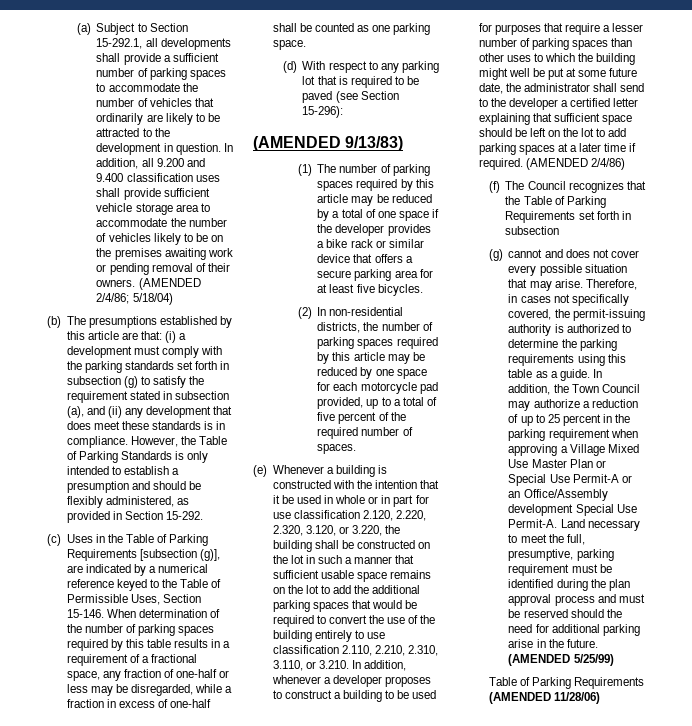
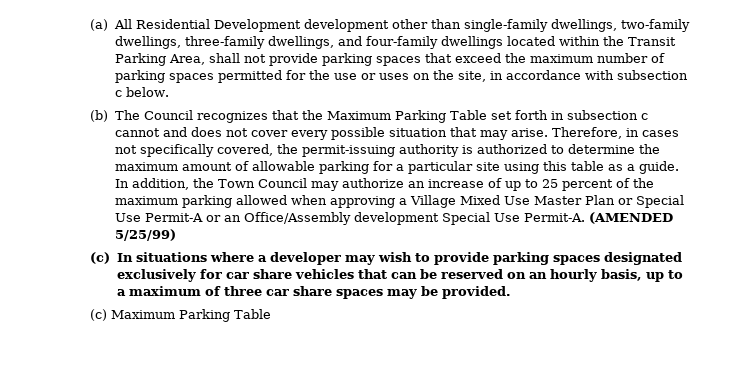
- (a) Subject to Section 15-292.1, all developments shall provide a sufficient number of parking spaces to accommodate the number of vehicles that ordinarily are likely to be attracted to the development in question. In addition, all 9.200 and 9.400 classification uses shall provide sufficient vehicle storage area to accommodate the number of vehicles likely to be on the premises awaiting work or pending removal of their owners. (AMENDED 2/4/86; 5/18/04)
- (b) The presumptions established by this article are that: (i) a development must comply with the parking standards set forth in subsection (g) to satisfy the requirement stated in subsection (a), and (ii) any development that does meet these standards is in compliance. However, the Table of Parking Standards is only intended to establish a presumption and should be flexibly administered, as provided in Section 15-292.
- (c) Uses in the Table of Parking Requirements [subsection (g)], are indicated by a numerical reference keyed to the Table of Permissible Uses, Section 15-146. When determination of the number of parking spaces required by this table results in a requirement of a fractional space, any fraction of one-half or less may be disregarded, while a fraction in excess of one-half shall be counted as one parking space.
- (d) With respect to any parking lot that is required to be paved (see Section 15-296):
- (AMENDED 9/13/83)
- (1) The number of parking spaces required by this article may be reduced by a total of one space if the developer provides a bike rack or similar device that offers a secure parking area for at least five bicycles.
- (2) In non-residential districts, the number of parking spaces required by this article may be reduced by one space for each motorcycle pad provided, up to a total of five percent of the required number of spaces.
- (e) Whenever a building is constructed with the intention that it be used in whole or in part for use classification 2.120, 2.220, 2.320, 3.120, or 3.220, the building shall be constructed on the lot in such a manner that sufficient usable space remains on the lot to add the additional parking spaces that would be required to convert the use of the building entirely to use classification 2.110, 2.210, 2.310, 3.110, or 3.210. In addition, whenever a developer proposes to construct a building to be used for purposes that require a lesser number of parking spaces than other uses to which the building might well be put at some future date, the administrator shall send to the developer a certified letter explaining that sufficient space should be left on the lot to add parking spaces at a later time if required. (AMENDED 2/4/86)
- (f) The Council recognizes that the Table of Parking Requirements set forth in subsection
- (g) cannot and does not cover every possible situation that may arise.
+ (a) All Residential Development development other than single-family dwellings, two-family dwellings, three-family dwellings, and four-family dwellings located within the Transit Parking Area, shall not provide parking spaces that exceed the maximum number of parking spaces permitted for the use or uses on the site, in accordance with subsection c below.
+ (b) The Council recognizes that the Maximum Parking Table set forth in subsection c cannot and does not cover every possible situation that may arise.
- Therefore, in cases not specifically covered, the permit-issuing authority is authorized to determine the parking requirements using this table as a guide.
+ Therefore, in cases not specifically covered, the permit-issuing authority is authorized to determine the maximum amount of allowable parking for a particular site using this table as a guide.
- In addition, the Town Council may authorize a reduction of up to 25 percent in the parking requirement when approving a Village Mixed Use Master Plan or Special Use Permit-A or an Office/Assembly development Special Use Permit-A.
+ In addition, the Town Council may authorize an increase of up to 25 percent of the maximum parking allowed when approving a Village Mixed Use Master Plan or Special Use Permit-A or an Office/Assembly development Special Use Permit-A.
- Land necessary to meet the full, presumptive, parking requirement must be identified during the plan approval process and must be reserved should the need for additional parking arise in the future. (AMENDED 5/25/99)
- Table of Parking Requirements (AMENDED 11/28/06)
+ (AMENDED 5/25/99)
+ (c) In situations where a developer may wish to provide parking spaces designated exclusively for car share vehicles that can be reserved on an hourly basis, up to a maximum of three car share spaces may be provided.
+ (c) Maximum Parking Table

